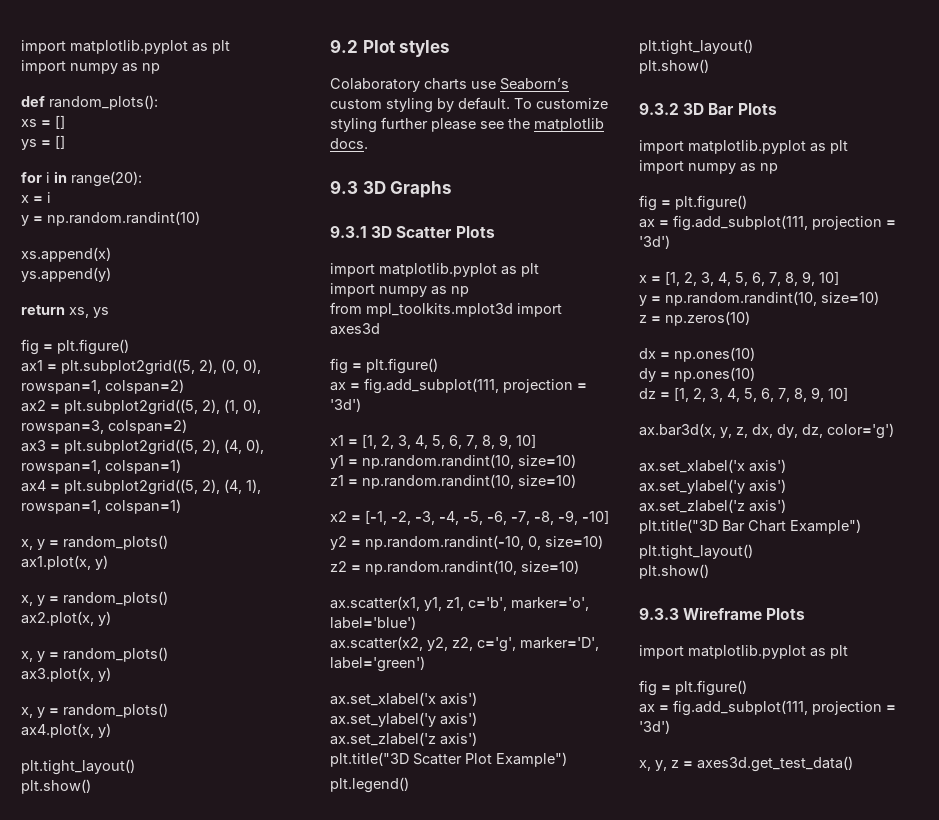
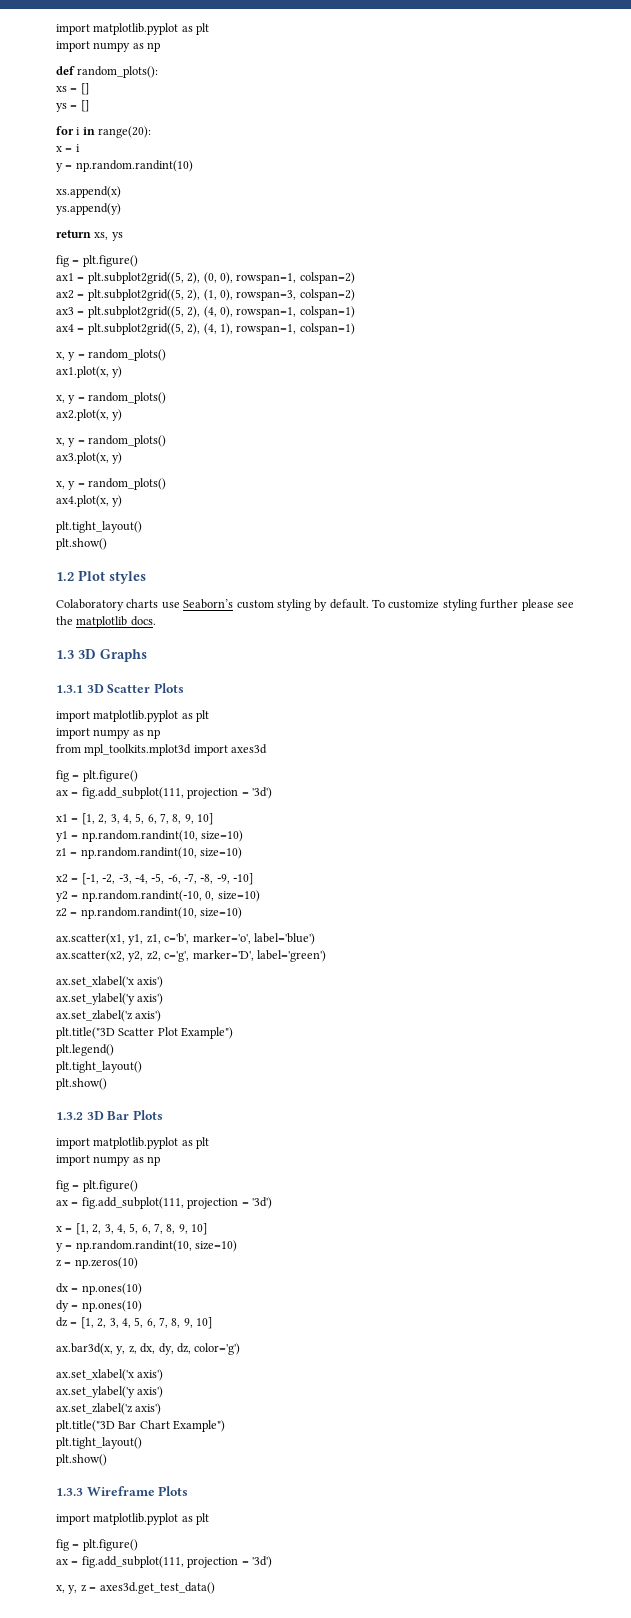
- 9.2 Plot styles
+ 1.2 Plot styles
- 9.3 3D Graphs
+ 1.3 3D Graphs
- 9.3.1 3D Scatter Plots
+ 1.3.1 3D Scatter Plots
- 9.3.2 3D Bar Plots
+ 1.3.2 3D Bar Plots
- 9.3.3 Wireframe Plots
+ 1.3.3 Wireframe Plots

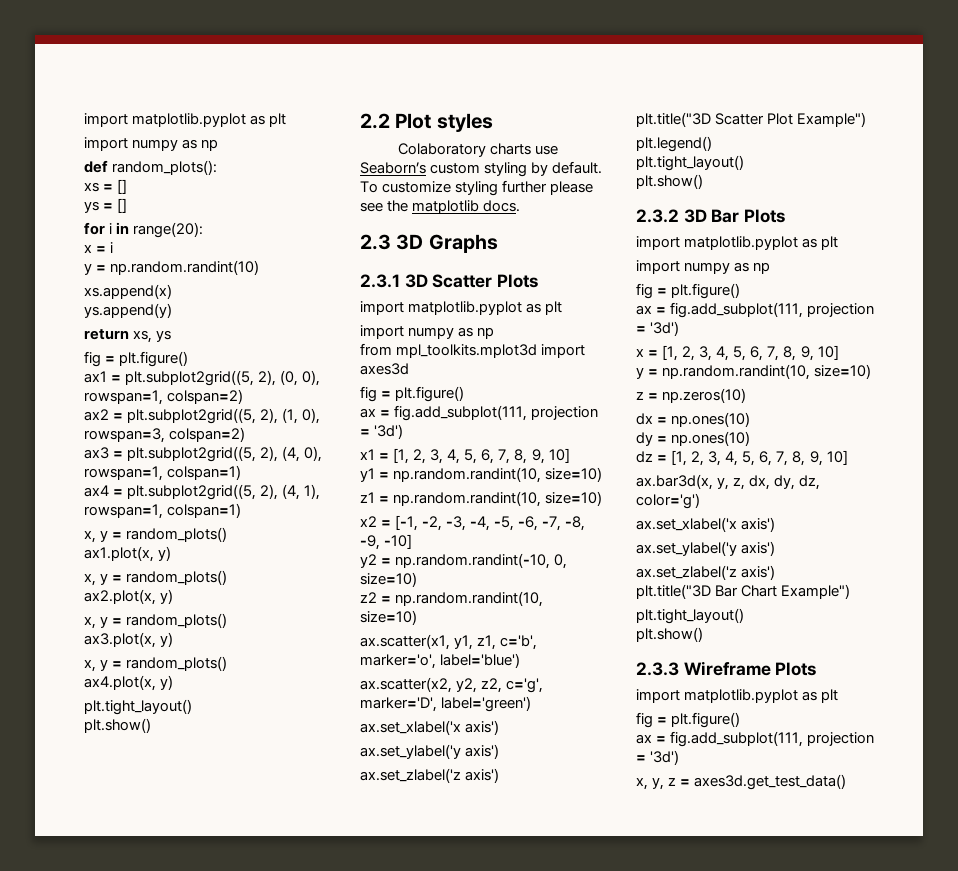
- 1.2 Plot styles
+ 2.2 Plot styles
- 1.3 3D Graphs
+ 2.3 3D Graphs
- 1.3.1 3D Scatter Plots
+ 2.3.1 3D Scatter Plots
- 1.3.2 3D Bar Plots
+ 2.3.2 3D Bar Plots
- 1.3.3 Wireframe Plots
+ 2.3.3 Wireframe Plots

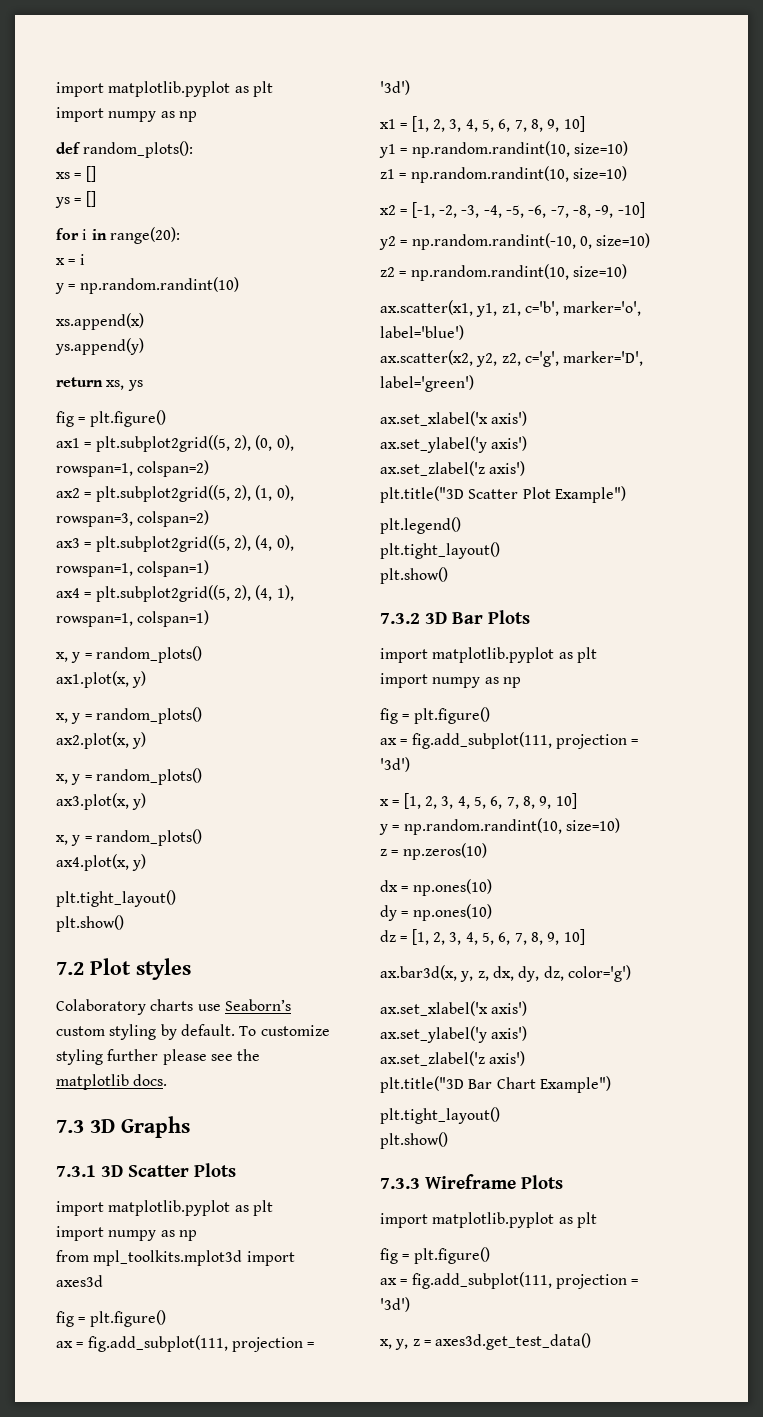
- 2.2 Plot styles
+ 7.2 Plot styles
- 2.3 3D Graphs
+ 7.3 3D Graphs
- 2.3.1 3D Scatter Plots
+ 7.3.1 3D Scatter Plots
- 2.3.2 3D Bar Plots
+ 7.3.2 3D Bar Plots
- 2.3.3 Wireframe Plots
+ 7.3.3 Wireframe Plots

